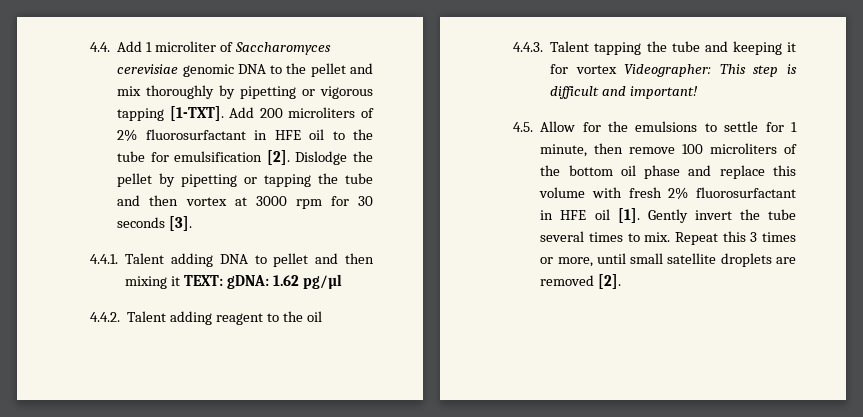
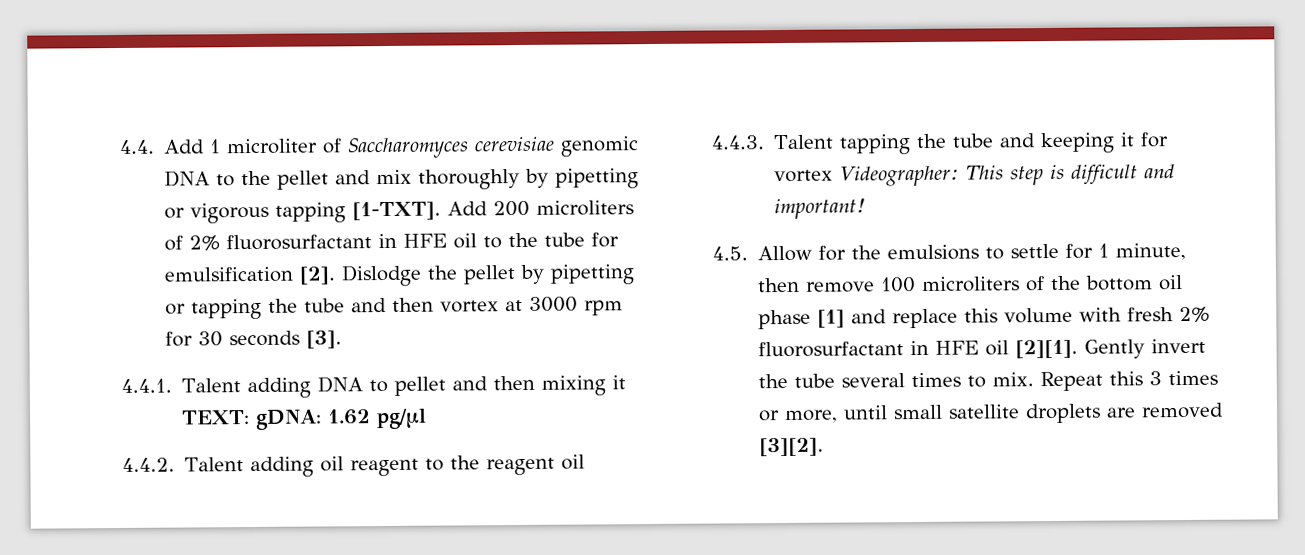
- 4.4.2. Talent adding reagent to the oil
+ 4.4.2. Talent adding oil reagent to the reagent oil
- 4.5. Allow for the emulsions to settle for 1 minute, then remove 100 microliters of the bottom oil phase and replace this volume with fresh 2% fluorosurfactant in HFE oil [1].
+ 4.5. Allow for the emulsions to settle for 1 minute, then remove 100 microliters of the bottom oil phase [1] and replace this volume with fresh 2% fluorosurfactant in HFE oil [2][1].
- Repeat this 3 times or more, until small satellite droplets are removed [2].
+ Repeat this 3 times or more, until small satellite droplets are removed [3][2].

